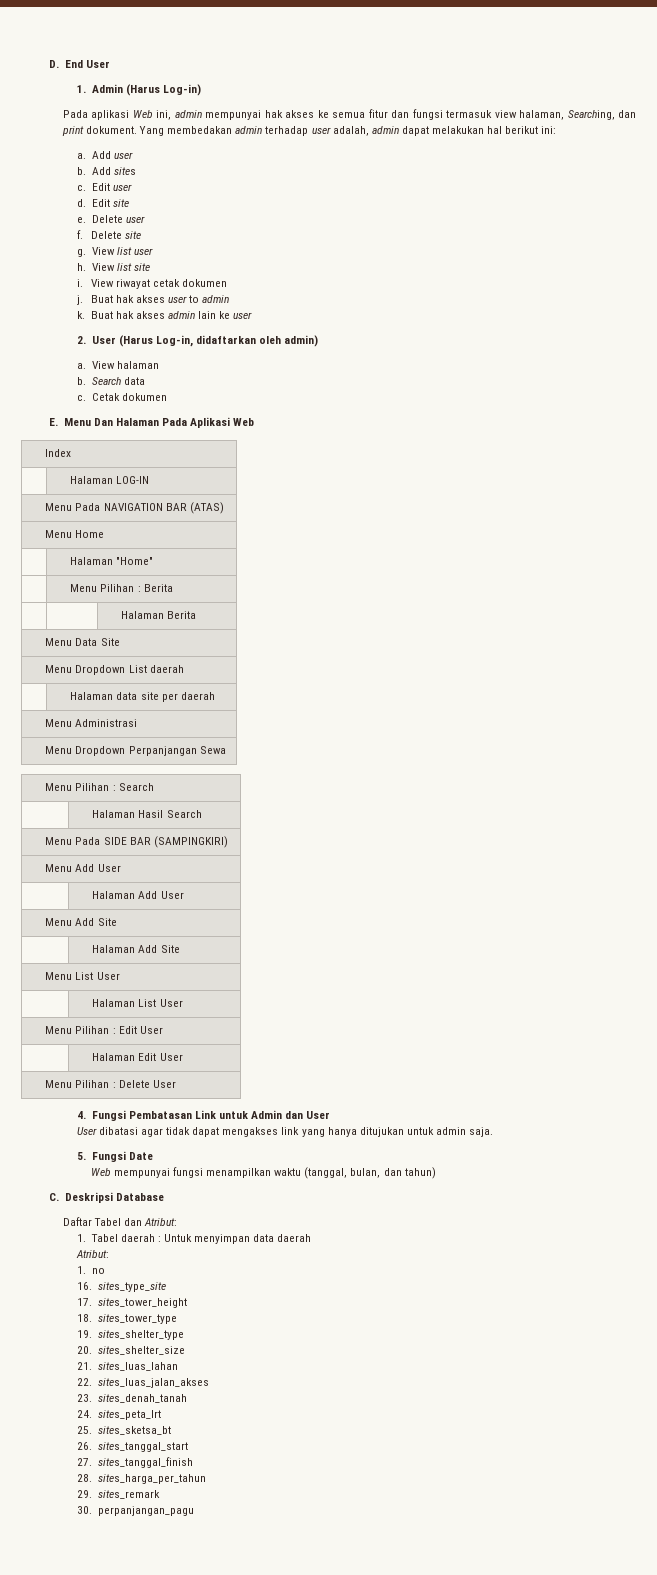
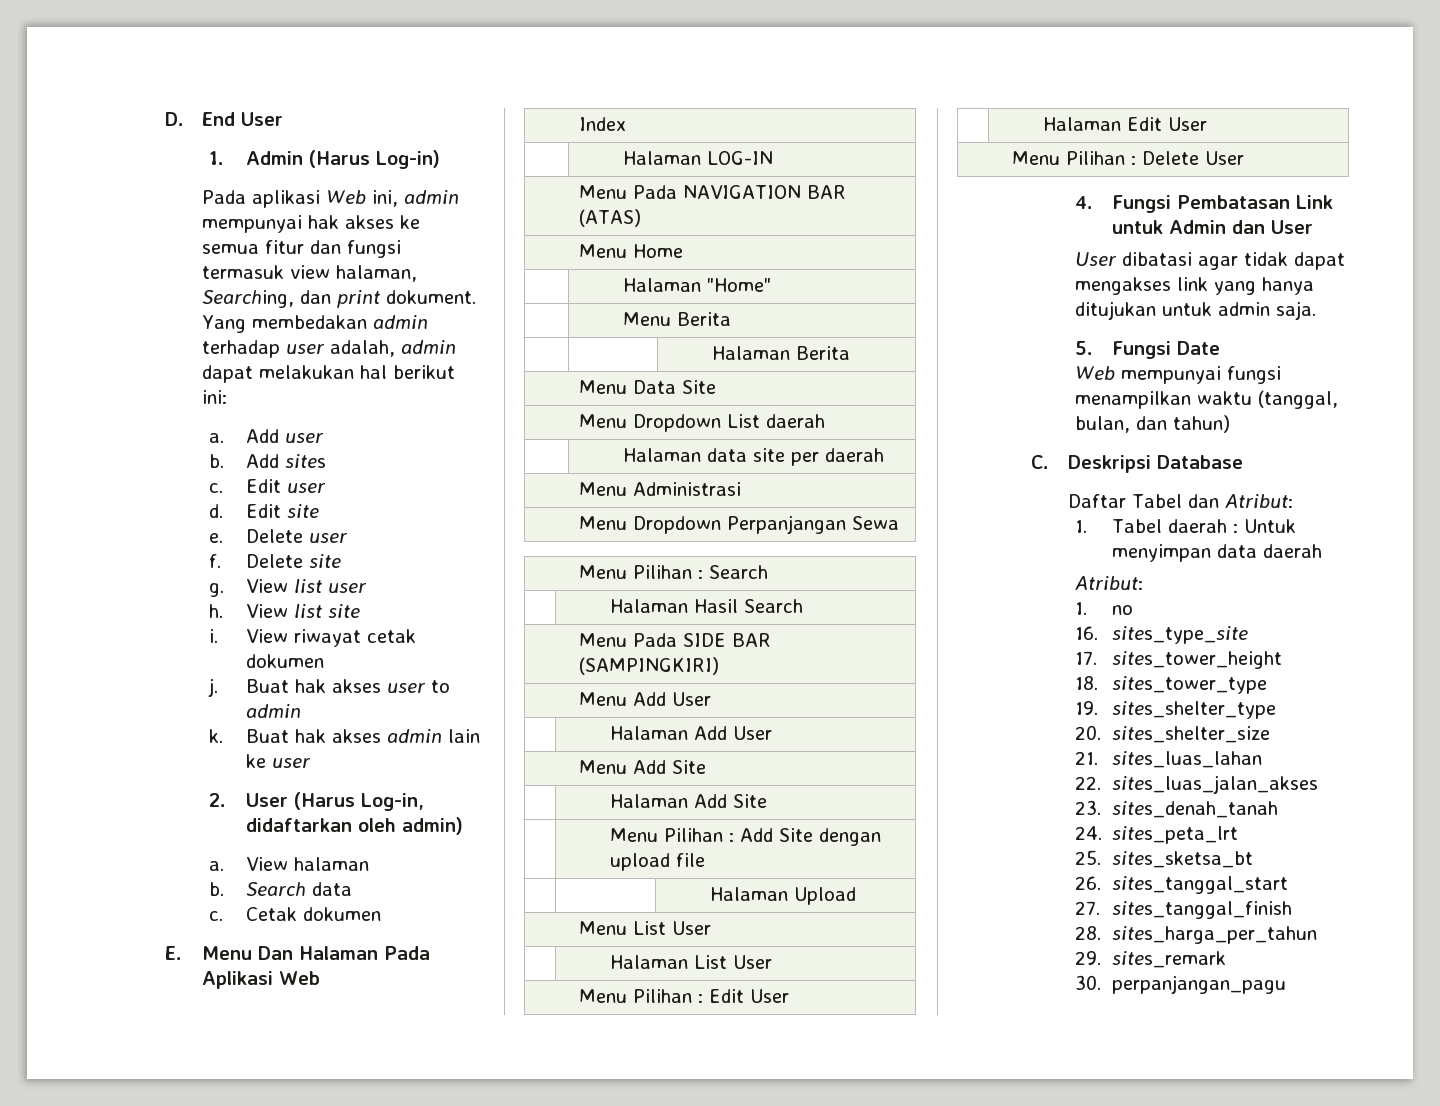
- | Menu Pilihan : Berita
+ | Menu Berita
+ | Menu Pilihan : Add Site dengan upload file
+ | | Halaman Upload

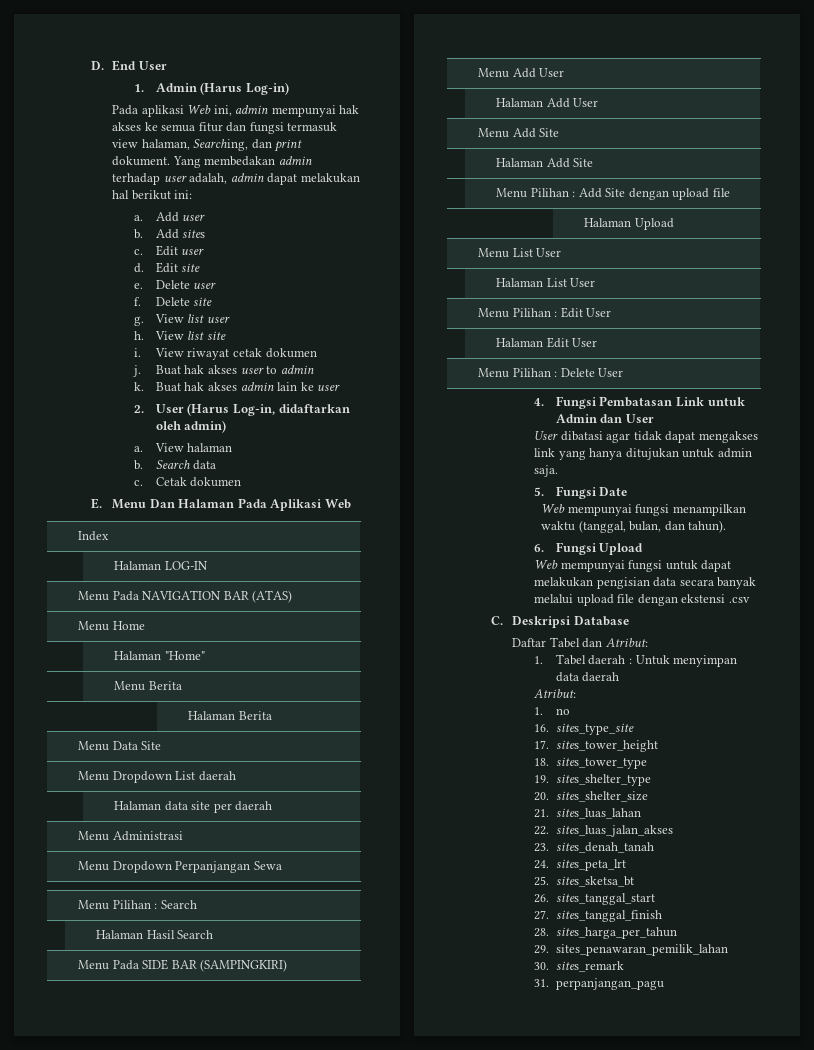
- Web mempunyai fungsi menampilkan waktu (tanggal, bulan, dan tahun)
+ Web mempunyai fungsi menampilkan waktu (tanggal, bulan, dan tahun).
+ 6. Fungsi Upload
+ Web mempunyai fungsi untuk dapat melakukan pengisian data secara banyak melalui upload file dengan ekstensi .csv
- 29. sites_remark
+ 29. sites_penawaran_pemilik_lahan
+ 30. sites_remark
- 30. perpanjangan_pagu
+ 31. perpanjangan_pagu

